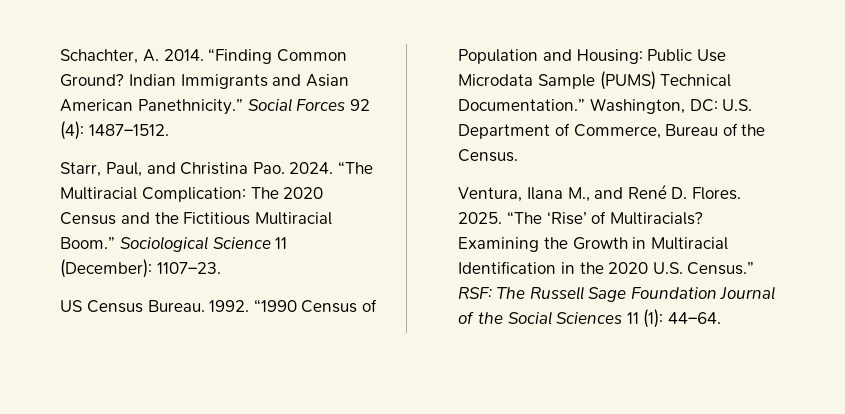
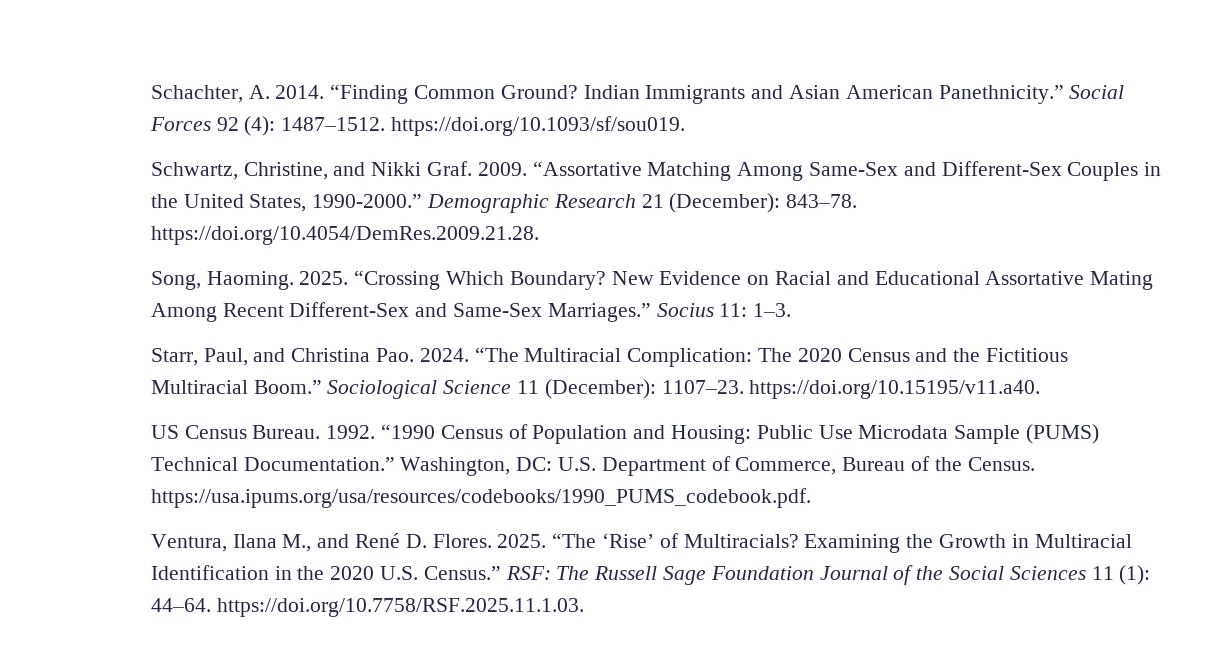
- Social Forces 92 (4): 1487–1512.
+ Social Forces 92 (4): 1487–1512. https://doi.org/10.1093/sf/sou019.
+ Schwartz, Christine, and Nikki Graf. 2009. “Assortative Matching Among Same-Sex and Different-Sex Couples in the United States, 1990-2000.” Demographic Research 21 (December): 843–78. https://doi.org/10.4054/DemRes.2009.21.28.
+ Song, Haoming. 2025. “Crossing Which Boundary? New Evidence on Racial and Educational Assortative Mating Among Recent Different-Sex and Same-Sex Marriages.” Socius 11: 1–3.
- Sociological Science 11 (December): 1107–23.
+ Sociological Science 11 (December): 1107–23. https://doi.org/10.15195/v11.a40.
- Washington, DC: U.S. Department of Commerce, Bureau of the Census.
+ Washington, DC: U.S. Department of Commerce, Bureau of the Census. https://usa.ipums.org/usa/resources/codebooks/1990_PUMS_codebook.pdf.
- RSF: The Russell Sage Foundation Journal of the Social Sciences 11 (1): 44–64.
+ RSF: The Russell Sage Foundation Journal of the Social Sciences 11 (1): 44–64. https://doi.org/10.7758/RSF.2025.11.1.03.

